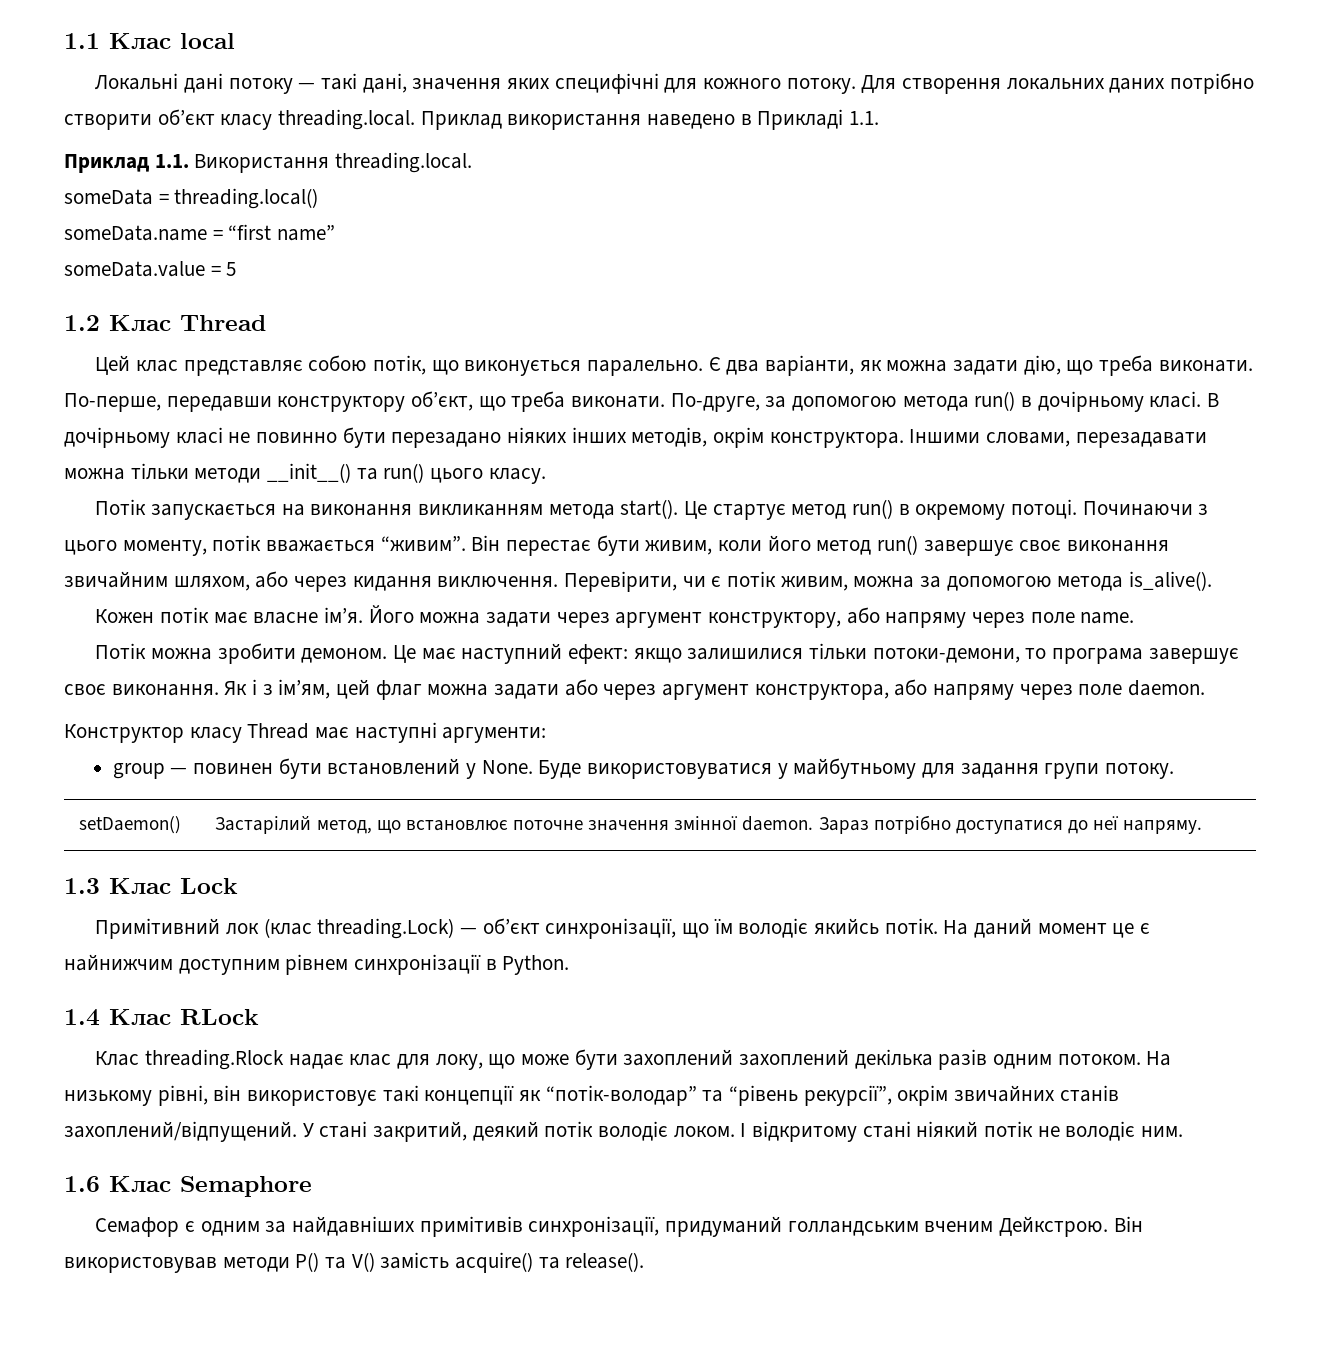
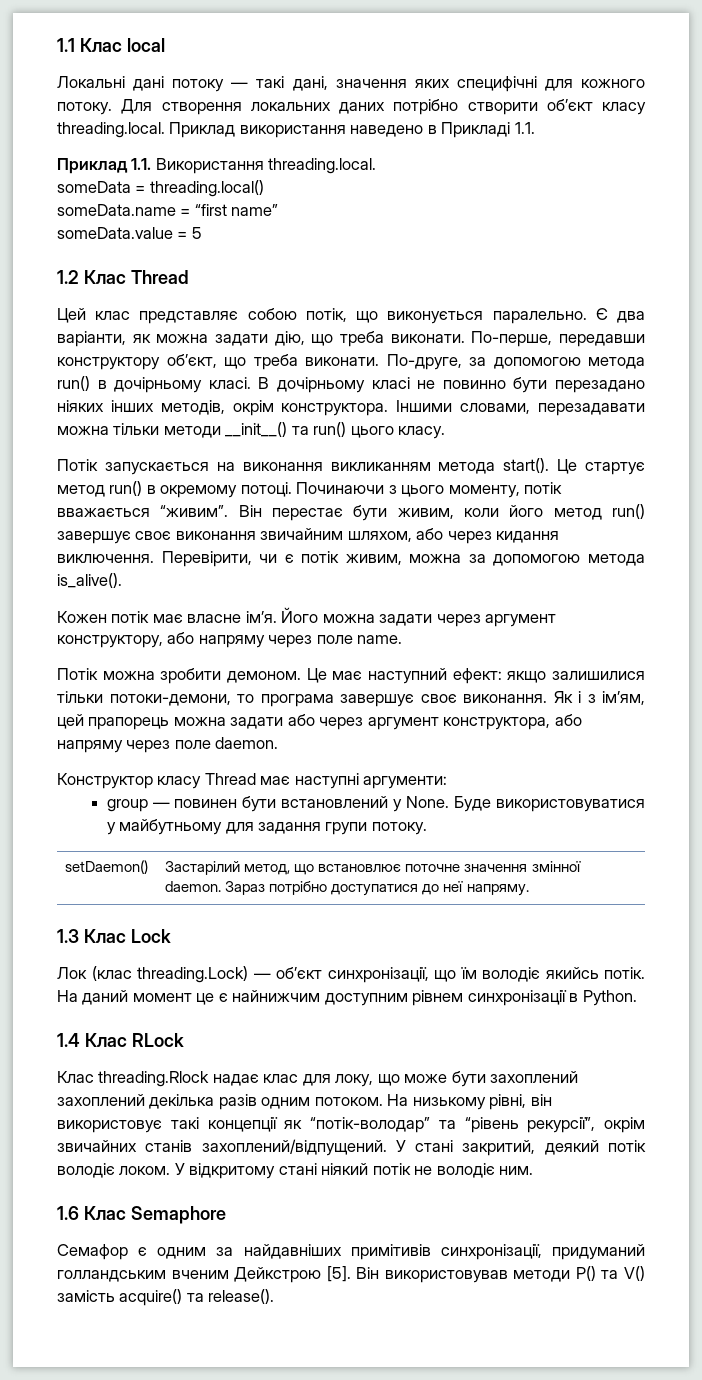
- Як і з ім’ям, цей флаг можна задати або через аргумент конструктора, або напряму через поле daemon.
+ Як і з ім’ям, цей прапорець можна задати або через аргумент конструктора, або напряму через поле daemon.
- Примітивний лок (клас threading.Lock) — об’єкт синхронізації, що їм володіє якийсь потік.
+ Лок (клас threading.Lock) — об’єкт синхронізації, що їм володіє якийсь потік.
- І відкритому стані ніякий потік не володіє ним.
+ У відкритому стані ніякий потік не володіє ним.
- Семафор є одним за найдавніших примітивів синхронізації, придуманий голландським вченим Дейкстрою.
+ Семафор є одним за найдавніших примітивів синхронізації, придуманий голландським вченим Дейкстрою [5].

